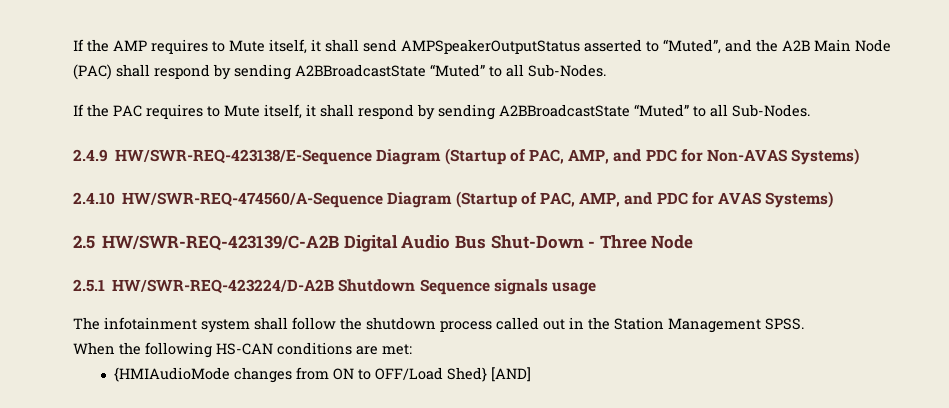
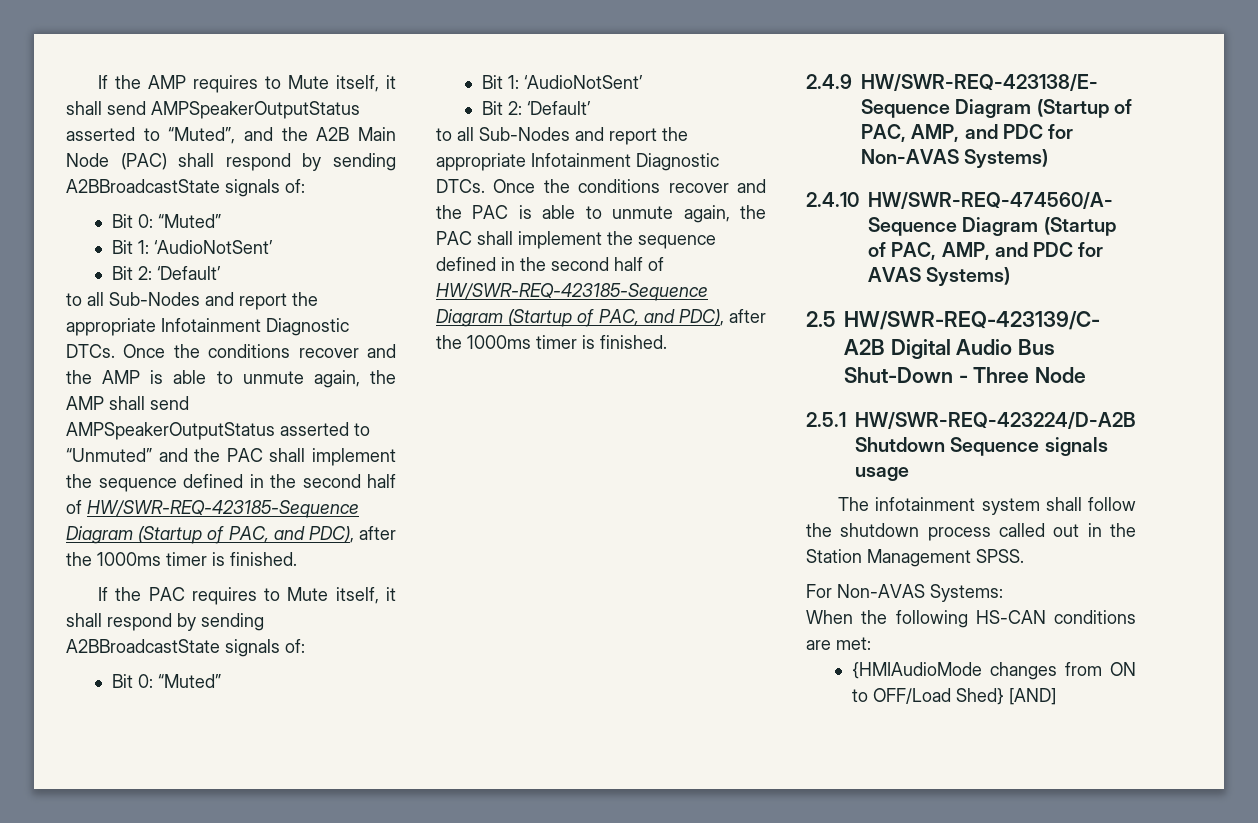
- If the AMP requires to Mute itself, it shall send AMPSpeakerOutputStatus asserted to “Muted”, and the A2B Main Node (PAC) shall respond by sending A2BBroadcastState “Muted” to all Sub-Nodes.
+ If the AMP requires to Mute itself, it shall send AMPSpeakerOutputStatus asserted to “Muted”, and the A2B Main Node (PAC) shall respond by sending A2BBroadcastState signals of:
+ Bit 0: “Muted”
+ Bit 1: ‘AudioNotSent’
+ Bit 2: ‘Default’
+ to all Sub-Nodes and report the appropriate Infotainment Diagnostic DTCs. Once the conditions recover and the AMP is able to unmute again, the AMP shall send AMPSpeakerOutputStatus asserted to “Unmuted” and the PAC shall implement the sequence defined in the second half of HW/SWR-REQ-423185-Sequence Diagram (Startup of PAC, and PDC), after the 1000ms timer is finished.
- If the PAC requires to Mute itself, it shall respond by sending A2BBroadcastState “Muted” to all Sub-Nodes.
+ If the PAC requires to Mute itself, it shall respond by sending A2BBroadcastState signals of:
+ Bit 0: “Muted”
+ Bit 1: ‘AudioNotSent’
+ Bit 2: ‘Default’
+ to all Sub-Nodes and report the appropriate Infotainment Diagnostic DTCs. Once the conditions recover and the PAC is able to unmute again, the PAC shall implement the sequence defined in the second half of HW/SWR-REQ-423185-Sequence Diagram (Startup of PAC, and PDC), after the 1000ms timer is finished.
+ For Non-AVAS Systems:

